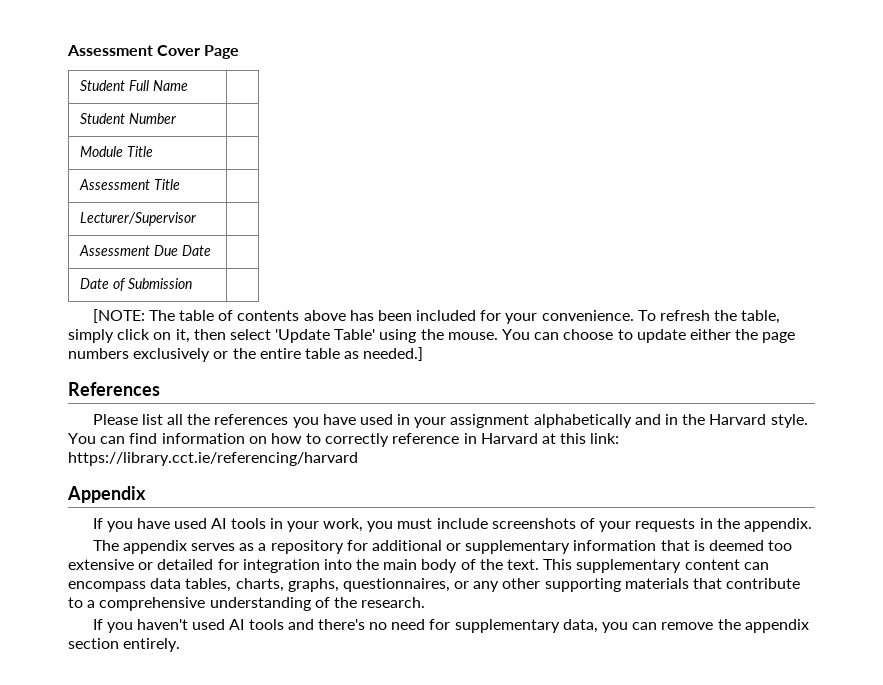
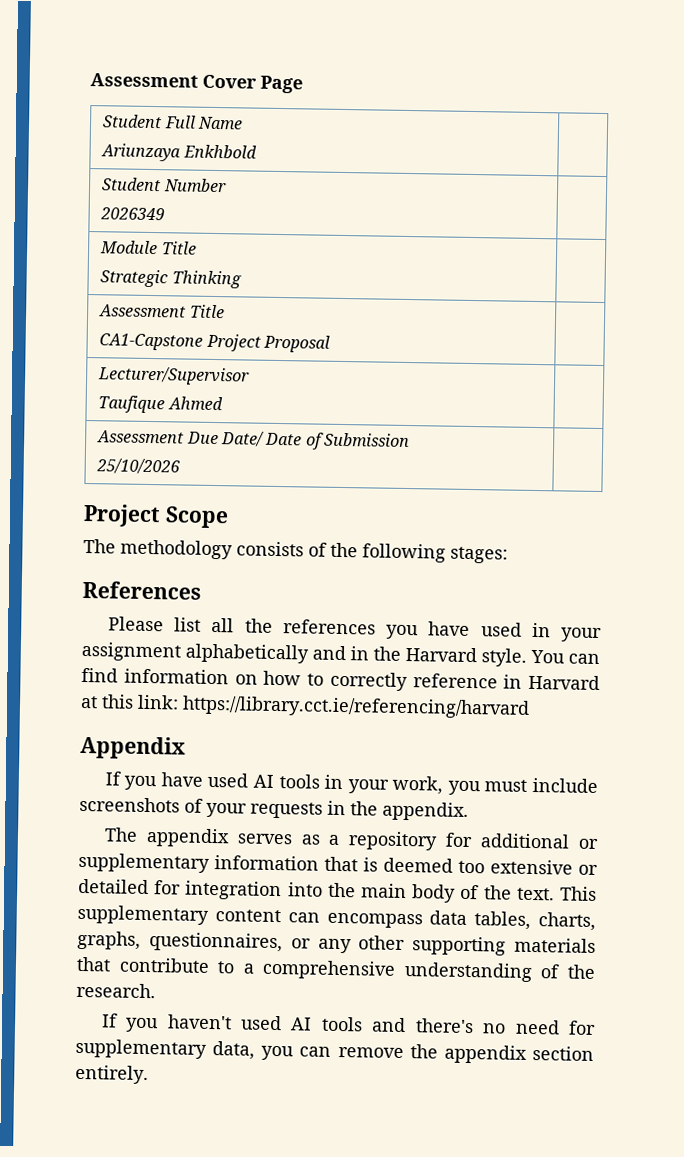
- Student Full Name |
+ Student Full Name
+ Ariunzaya Enkhbold |
- Student Number |
+ Student Number
+ 2026349 |
- Module Title |
+ Module Title
+ Strategic Thinking |
- Assessment Title |
+ Assessment Title
+ CA1-Capstone Project Proposal |
- Lecturer/Supervisor |
+ Lecturer/Supervisor
+ Taufique Ahmed |
- Assessment Due Date |
- Date of Submission |
- [NOTE: The table of contents above has been included for your convenience. To refresh the table, simply click on it, then select 'Update Table' using the mouse. You can choose to update either the page numbers exclusively or the entire table as needed.]
+ Assessment Due Date/ Date of Submission
+ 25/10/2026 |
+ Project Scope
+ The methodology consists of the following stages:

